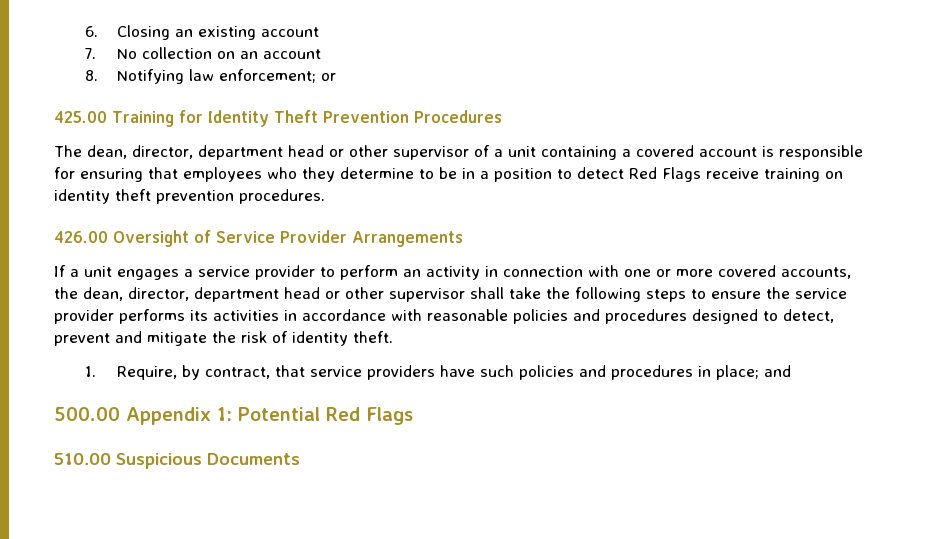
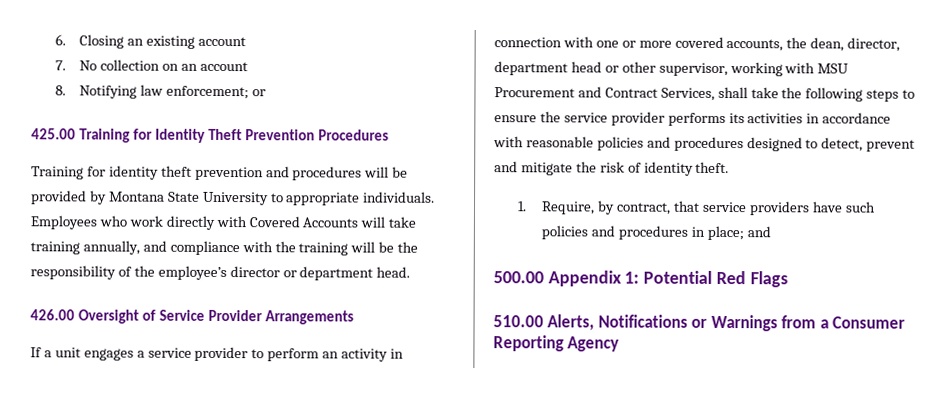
- The dean, director, department head or other supervisor of a unit containing a covered account is responsible for ensuring that employees who they determine to be in a position to detect Red Flags receive training on identity theft prevention procedures.
+ Training for identity theft prevention and procedures will be provided by Montana State University to appropriate individuals. Employees who work directly with Covered Accounts will take training annually, and compliance with the training will be the responsibility of the employee’s director or department head.
- If a unit engages a service provider to perform an activity in connection with one or more covered accounts, the dean, director, department head or other supervisor shall take the following steps to ensure the service provider performs its activities in accordance with reasonable policies and procedures designed to detect, prevent and mitigate the risk of identity theft.
+ If a unit engages a service provider to perform an activity in connection with one or more covered accounts, the dean, director, department head or other supervisor, working with MSU Procurement and Contract Services, shall take the following steps to ensure the service provider performs its activities in accordance with reasonable policies and procedures designed to detect, prevent and mitigate the risk of identity theft.
- 510.00 Suspicious Documents
+ 510.00 Alerts, Notifications or Warnings from a Consumer Reporting Agency

